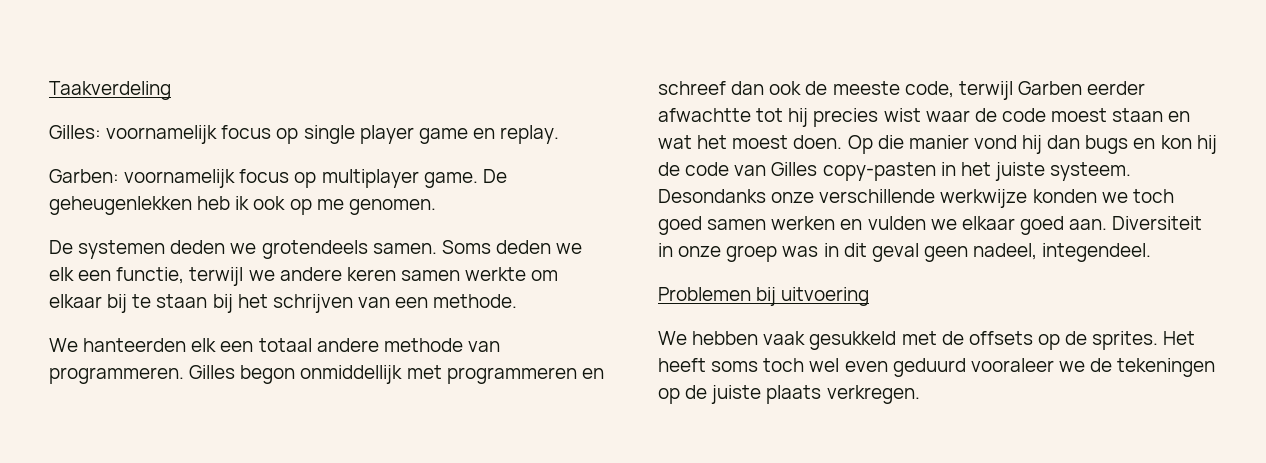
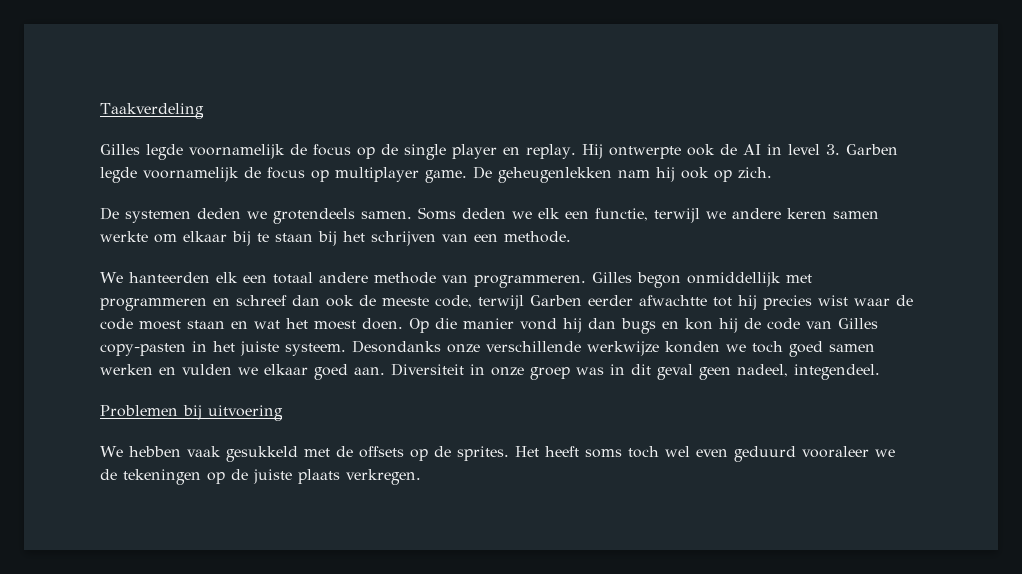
- Gilles: voornamelijk focus op single player game en replay.
- Garben: voornamelijk focus op multiplayer game.
+ Gilles legde voornamelijk de focus op de single player en replay. Hij ontwerpte ook de AI in level 3. Garben legde voornamelijk de focus op multiplayer game.
- De geheugenlekken heb ik ook op me genomen.
+ De geheugenlekken nam hij ook op zich.

